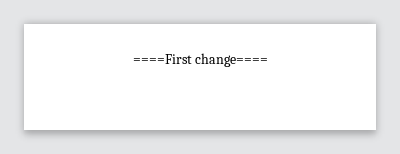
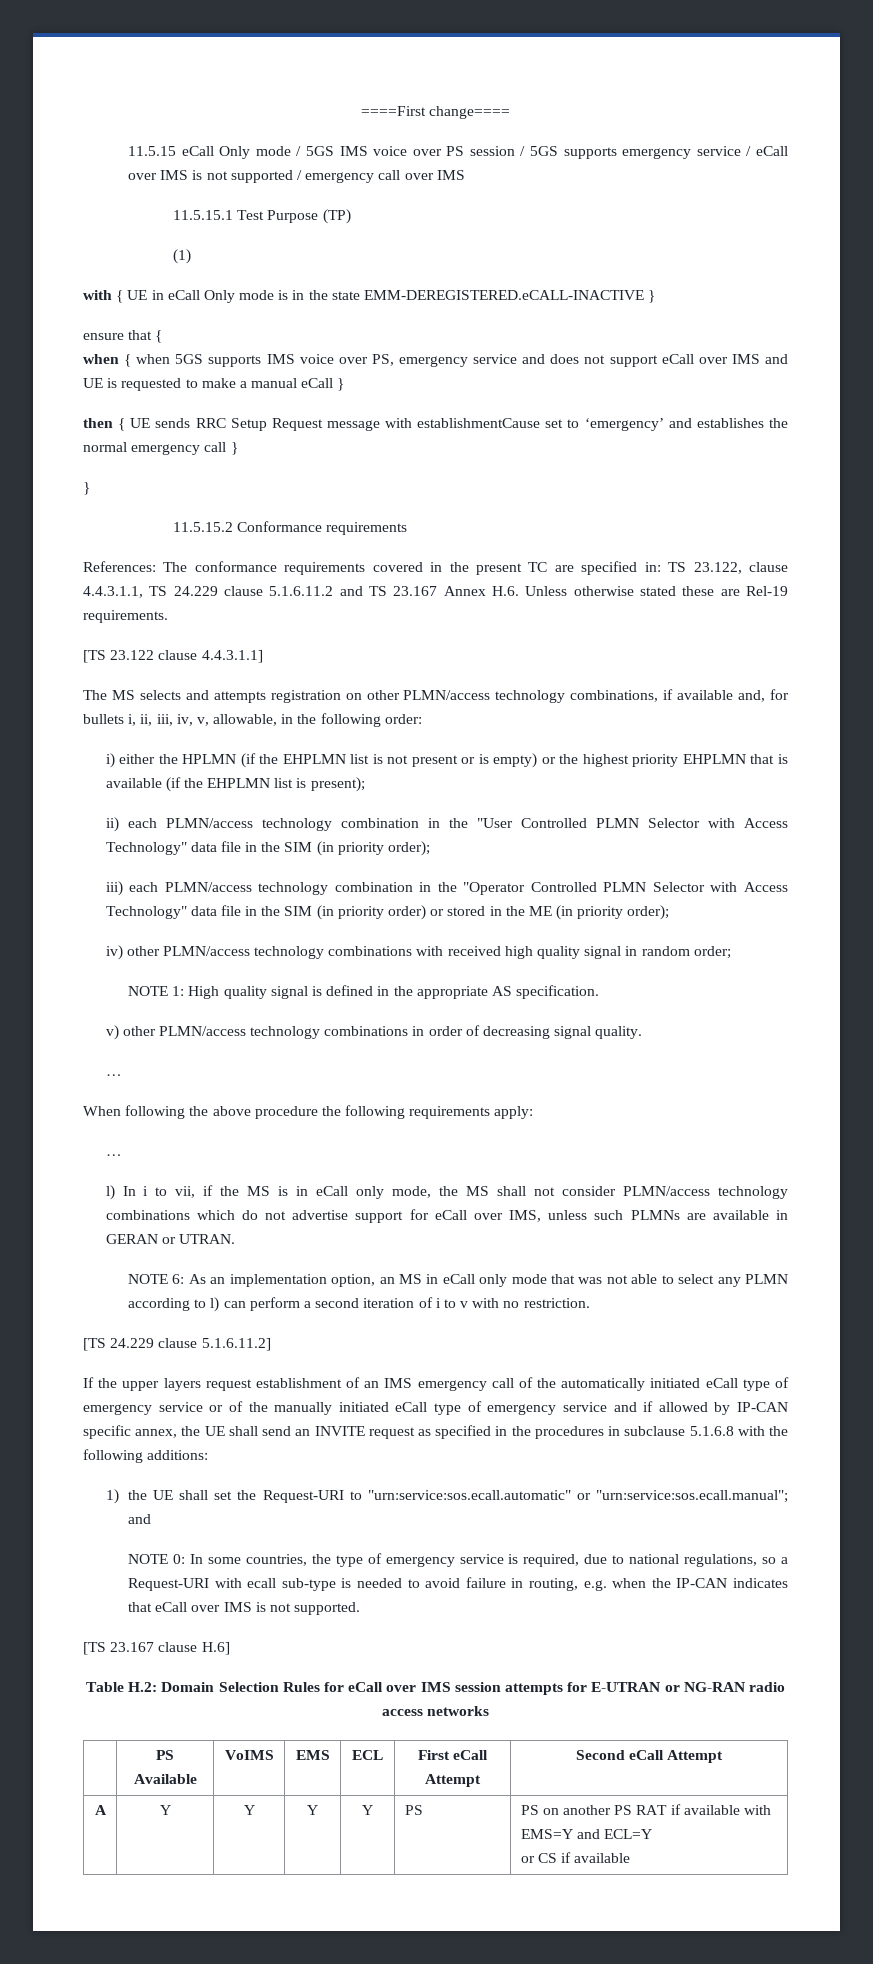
+ 11.5.15 eCall Only mode / 5GS IMS voice over PS session / 5GS supports emergency service / eCall over IMS is not supported / emergency call over IMS
+ 11.5.15.1 Test Purpose (TP)
+ (1)
+ with { UE in eCall Only mode is in the state EMM-DEREGISTERED.eCALL-INACTIVE }
+ ensure that {
+ when { when 5GS supports IMS voice over PS, emergency service and does not support eCall over IMS and UE is requested to make a manual eCall }
+ then { UE sends RRC Setup Request message with establishmentCause set to ‘emergency’ and establishes the normal emergency call }
+ }
+ 11.5.15.2 Conformance requirements
+ References: The conformance requirements covered in the present TC are specified in: TS 23.122, clause 4.4.3.1.1, TS 24.229 clause 5.1.6.11.2 and TS 23.167 Annex H.6. Unless otherwise stated these are Rel-19 requirements.
+ [TS 23.122 clause 4.4.3.1.1]
+ The MS selects and attempts registration on other PLMN/access technology combinations, if available and, for bullets i, ii, iii, iv, v, allowable, in the following order:
+ i) either the HPLMN (if the EHPLMN list is not present or is empty) or the highest priority EHPLMN that is available (if the EHPLMN list is present);
+ ii) each PLMN/access technology combination in the "User Controlled PLMN Selector with Access Technology" data file in the SIM (in priority order);
+ iii) each PLMN/access technology combination in the "Operator Controlled PLMN Selector with Access Technology" data file in the SIM (in priority order) or stored in the ME (in priority order);
+ iv) other PLMN/access technology combinations with received high quality signal in random order;
+ NOTE 1: High quality signal is defined in the appropriate AS specification.
+ v) other PLMN/access technology combinations in order of decreasing signal quality.
+ …
+ When following the above procedure the following requirements apply:
+ …
+ l) In i to vii, if the MS is in eCall only mode, the MS shall not consider PLMN/access technology combinations which do not advertise support for eCall over IMS, unless such PLMNs are available in GERAN or UTRAN.
+ NOTE 6: As an implementation option, an MS in eCall only mode that was not able to select any PLMN according to l) can perform a second iteration of i to v with no restriction.
+ [TS 24.229 clause 5.1.6.11.2]
+ If the upper layers request establishment of an IMS emergency call of the automatically initiated eCall type of emergency service or of the manually initiated eCall type of emergency service and if allowed by IP-CAN specific annex, the UE shall send an INVITE request as specified in the procedures in subclause 5.1.6.8 with the following additions:
+ 1) the UE shall set the Request-URI to "urn:service:sos.ecall.automatic" or "urn:service:sos.ecall.manual"; and
+ NOTE 0: In some countries, the type of emergency service is required, due to national regulations, so a Request-URI with ecall sub-type is needed to avoid failure in routing, e.g. when the IP-CAN indicates that eCall over IMS is not supported.
+ [TS 23.167 clause H.6]
+ Table H.2: Domain Selection Rules for eCall over IMS session attempts for E-UTRAN or NG-RAN radio access networks
+ | PS Available | VoIMS | EMS | ECL | First eCall Attempt | Second eCall Attempt
+ A | Y | Y | Y | Y | PS | PS on another PS RAT if available with EMS=Y and ECL=Y
+ or CS if available

